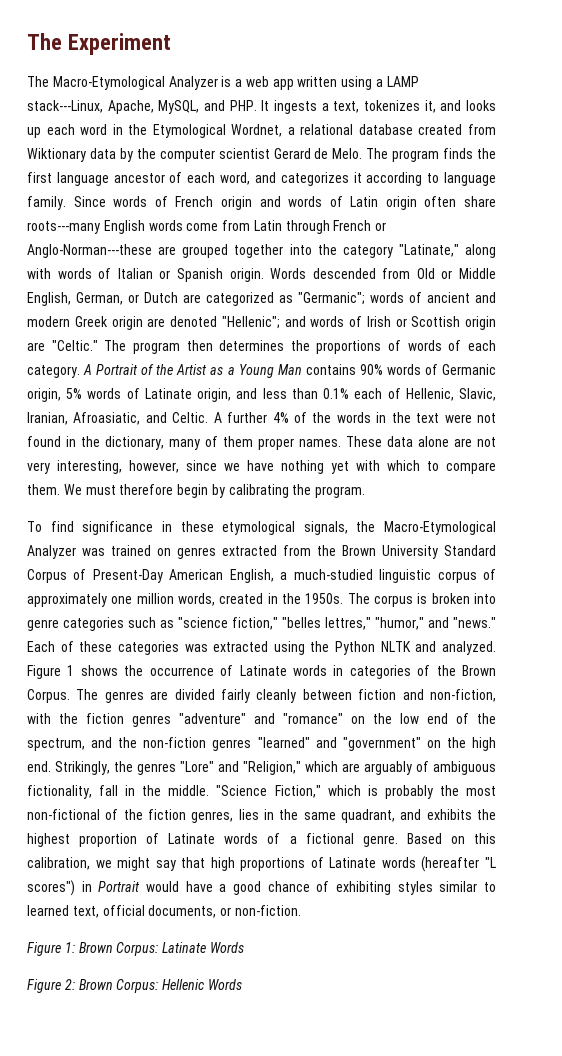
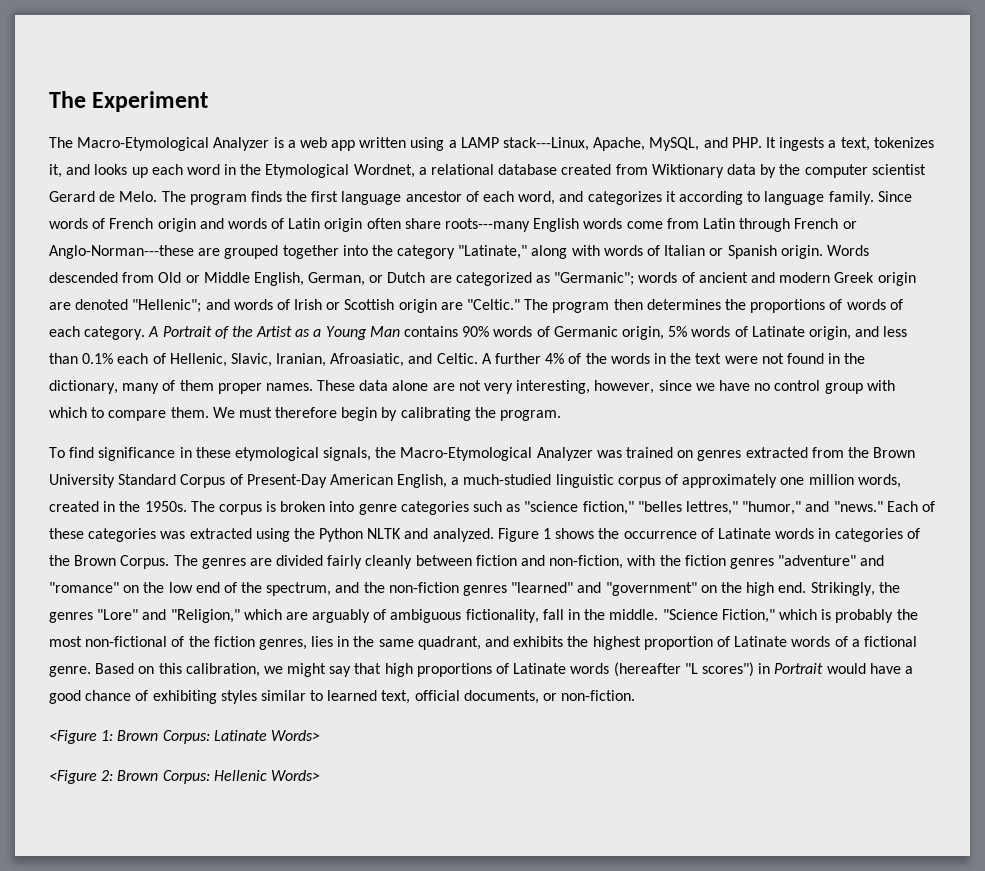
- These data alone are not very interesting, however, since we have nothing yet with which to compare them.
+ These data alone are not very interesting, however, since we have no control group with which to compare them.
- Figure 1: Brown Corpus: Latinate Words
- Figure 2: Brown Corpus: Hellenic Words
+ <Figure 1: Brown Corpus: Latinate Words>
+ <Figure 2: Brown Corpus: Hellenic Words>

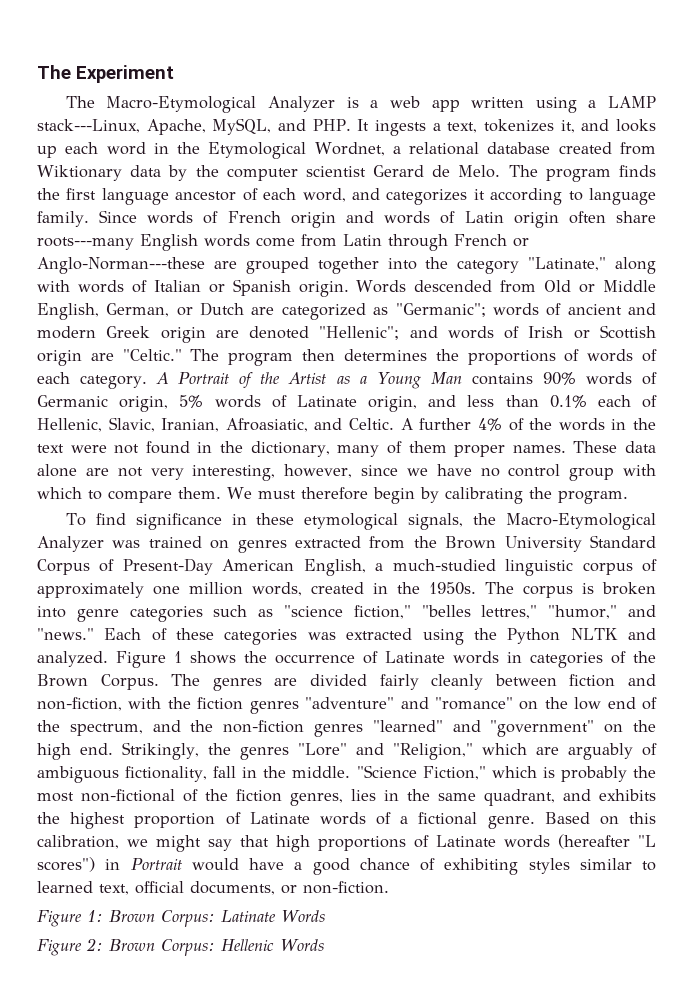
- <Figure 1: Brown Corpus: Latinate Words>
- <Figure 2: Brown Corpus: Hellenic Words>
+ Figure 1: Brown Corpus: Latinate Words
+ Figure 2: Brown Corpus: Hellenic Words

